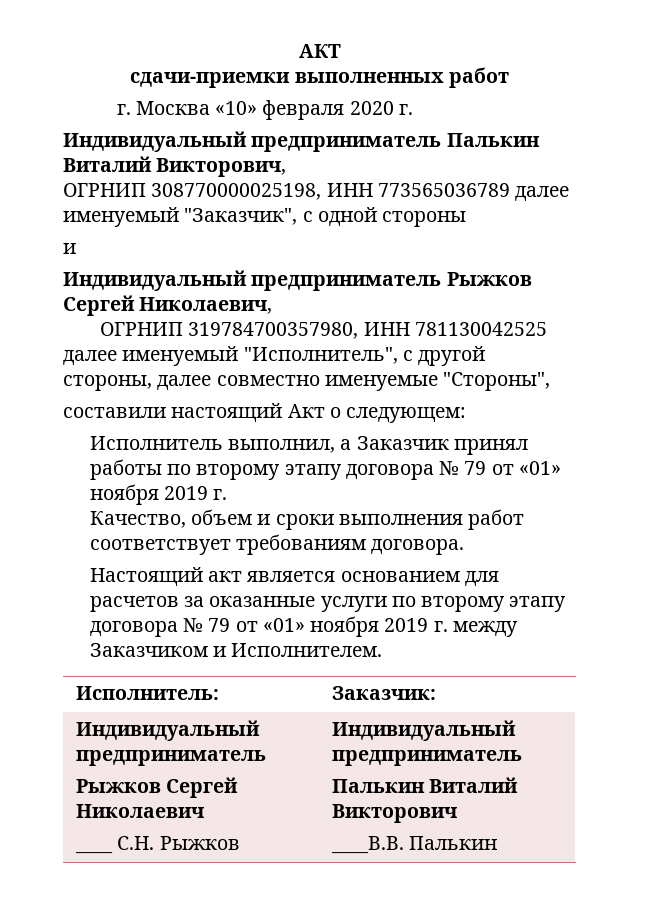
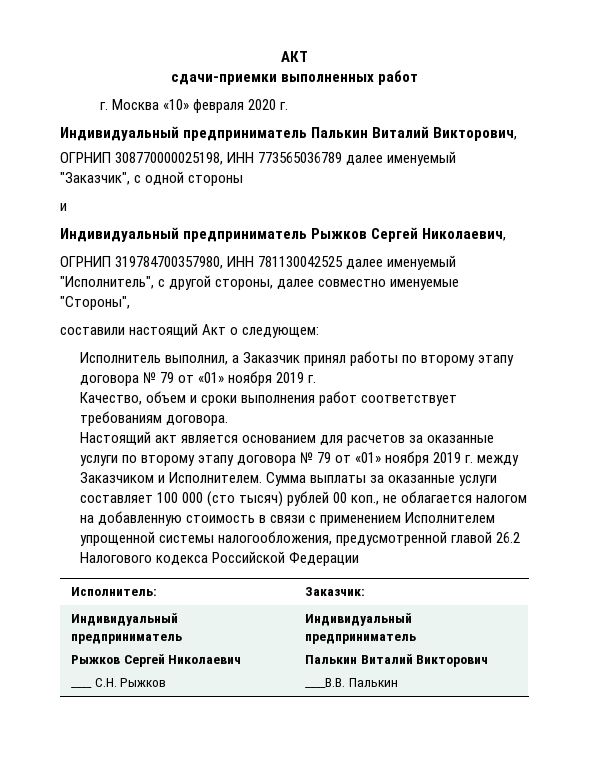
+ Сумма выплаты за оказанные услуги составляет 100 000 (сто тысяч) рублей 00 коп., не облагается налогом на добавленную стоимость в связи с применением Исполнителем упрощенной системы налогообложения, предусмотренной главой 26.2 Налогового кодекса Российской Федерации

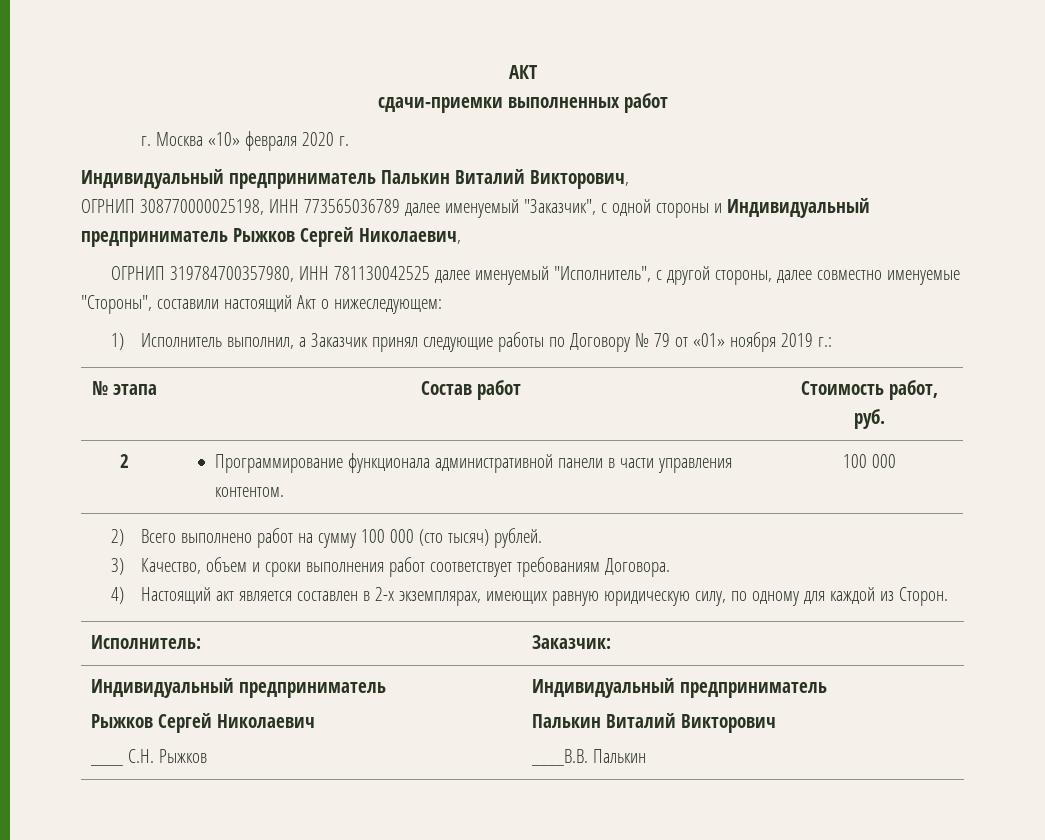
- ОГРНИП 308770000025198, ИНН 773565036789 далее именуемый "Заказчик", с одной стороны
- и
- Индивидуальный предприниматель Рыжков Сергей Николаевич,
+ ОГРНИП 308770000025198, ИНН 773565036789 далее именуемый "Заказчик", с одной стороны и Индивидуальный предприниматель Рыжков Сергей Николаевич,
- ОГРНИП 319784700357980, ИНН 781130042525 далее именуемый "Исполнитель", с другой стороны, далее совместно именуемые "Стороны",
- составили настоящий Акт о следующем:
- Исполнитель выполнил, а Заказчик принял работы по второму этапу договора № 79 от «01» ноября 2019 г.
- Качество, объем и сроки выполнения работ соответствует требованиям договора.
- Настоящий акт является основанием для расчетов за оказанные услуги по второму этапу договора № 79 от «01» ноября 2019 г. между Заказчиком и Исполнителем. Сумма выплаты за оказанные услуги составляет 100 000 (сто тысяч) рублей 00 коп., не облагается налогом на добавленную стоимость в связи с применением Исполнителем упрощенной системы налогообложения, предусмотренной главой 26.2 Налогового кодекса Российской Федерации
+ ОГРНИП 319784700357980, ИНН 781130042525 далее именуемый "Исполнитель", с другой стороны, далее совместно именуемые "Стороны", составили настоящий Акт о нижеследующем:
+ 1) Исполнитель выполнил, а Заказчик принял следующие работы по Договору № 79 от «01» ноября 2019 г.:
+ № этапа | Состав работ | Стоимость работ, руб.
+ 2 | Программирование функционала административной панели в части управления контентом. | 100 000
+ 2) Всего выполнено работ на сумму 100 000 (сто тысяч) рублей.
+ 3) Качество, объем и сроки выполнения работ соответствует требованиям Договора.
+ 4) Настоящий акт является составлен в 2-х экземплярах, имеющих равную юридическую силу, по одному для каждой из Сторон.

